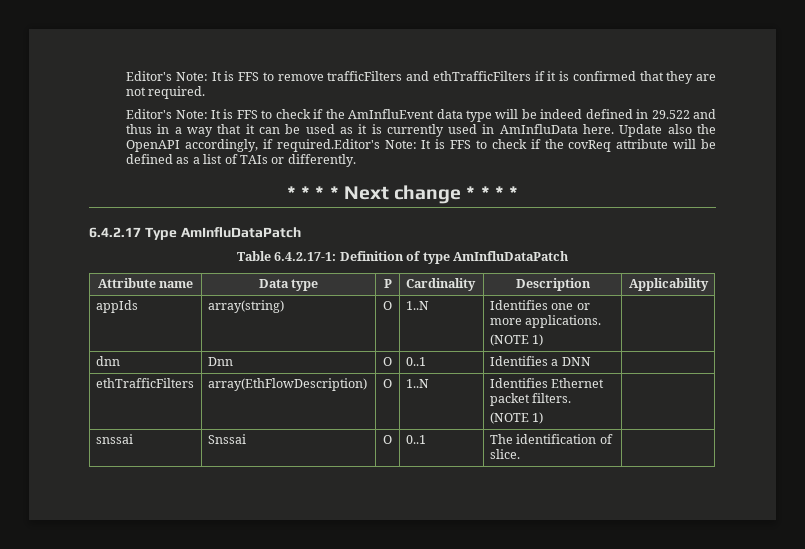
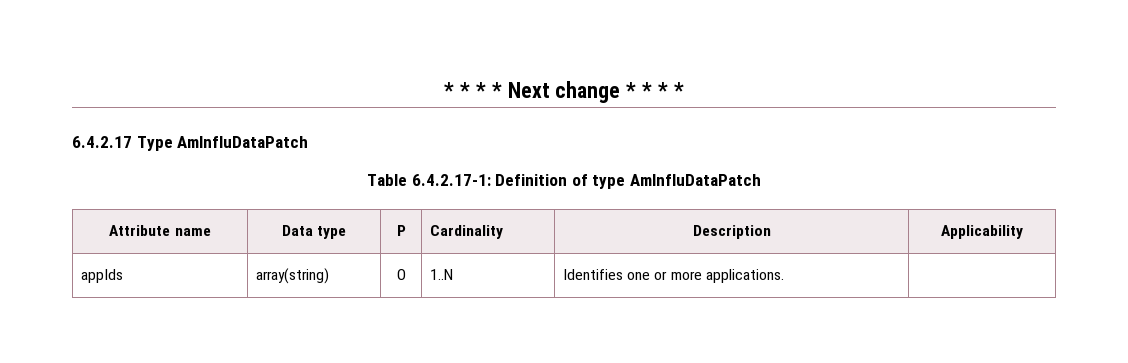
- Editor's Note: It is FFS to remove trafficFilters and ethTrafficFilters if it is confirmed that they are not required.
- Editor's Note: It is FFS to check if the AmInfluEvent data type will be indeed defined in 29.522 and thus in a way that it can be used as it is currently used in AmInfluData here. Update also the OpenAPI accordingly, if required.Editor's Note: It is FFS to check if the covReq attribute will be defined as a list of TAIs or differently.
- appIds | array(string) | O | 1..N | Identifies one or more applications.
- (NOTE 1) |
- dnn | Dnn | O | 0..1 | Identifies a DNN |
- ethTrafficFilters | array(EthFlowDescription) | O | 1..N | Identifies Ethernet packet filters.
- (NOTE 1) |
- snssai | Snssai | O | 0..1 | The identification of slice. |
+ appIds | array(string) | O | 1..N | Identifies one or more applications. |

